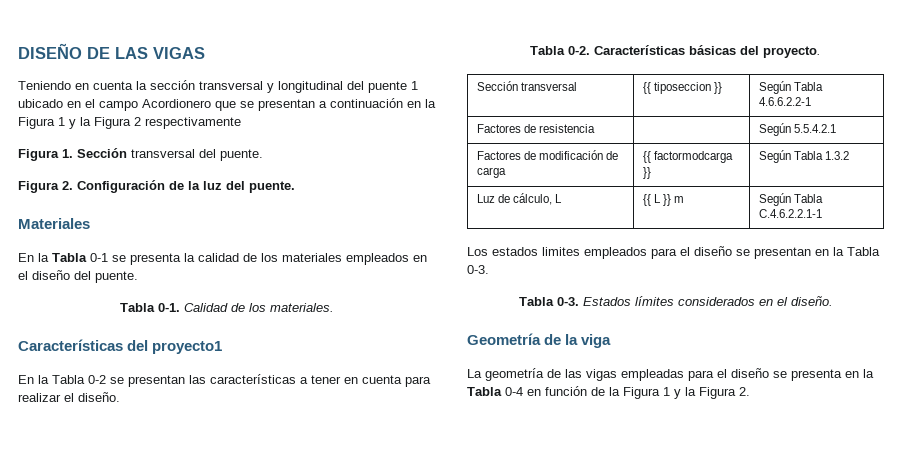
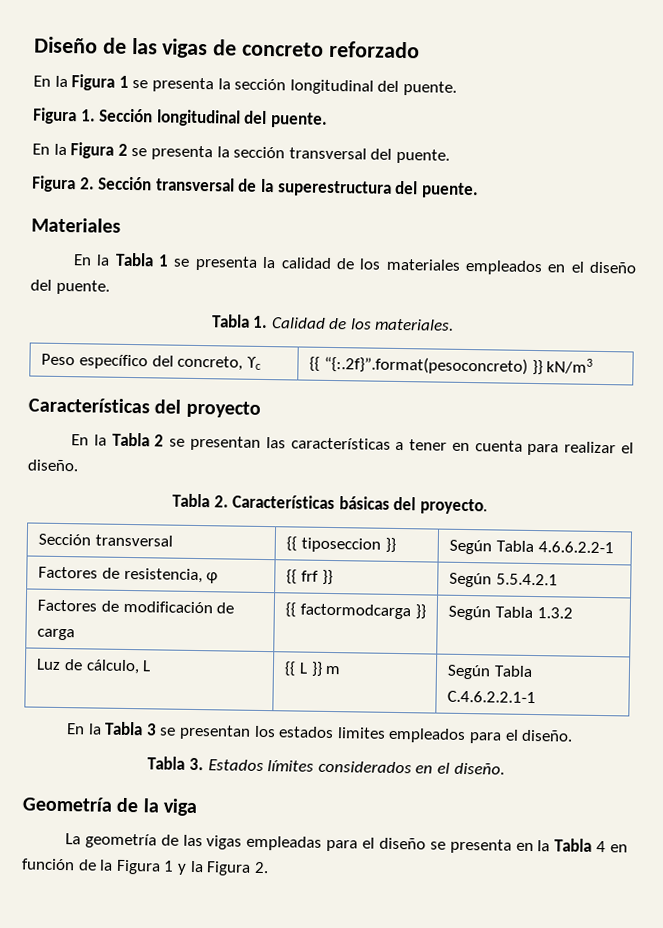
- DISEÑO DE LAS VIGAS
- Teniendo en cuenta la sección transversal y longitudinal del puente 1 ubicado en el campo Acordionero que se presentan a continuación en la Figura 1 y la Figura 2 respectivamente
- Figura 1. Sección transversal del puente.
+ Diseño de las vigas de concreto reforzado
+ En la Figura 1 se presenta la sección longitudinal del puente.
+ Figura 1. Sección longitudinal del puente.
+ En la Figura 2 se presenta la sección transversal del puente.
- Figura 2. Configuración de la luz del puente.
+ Figura 2. Sección transversal de la superestructura del puente.
- En la Tabla 0-1 se presenta la calidad de los materiales empleados en el diseño del puente.
+ En la Tabla 1 se presenta la calidad de los materiales empleados en el diseño del puente.
- Tabla 0-1. Calidad de los materiales.
+ Tabla 1. Calidad de los materiales.
+ Peso específico del concreto, ϒc | {{ “{:.2f}”.format(pesoconcreto) }} kN/m3
- Características del proyecto1
- En la Tabla 0-2 se presentan las características a tener en cuenta para realizar el diseño.
+ Características del proyecto
+ En la Tabla 2 se presentan las características a tener en cuenta para realizar el diseño.
- Tabla 0-2. Características básicas del proyecto.
+ Tabla 2. Características básicas del proyecto.
- Factores de resistencia | | Según 5.5.4.2.1
+ Factores de resistencia, ɸ | {{ frf }} | Según 5.5.4.2.1
- Los estados limites empleados para el diseño se presentan en la Tabla 0-3.
- Tabla 0-3. Estados límites considerados en el diseño.
+ En la Tabla 3 se presentan los estados limites empleados para el diseño.
+ Tabla 3. Estados límites considerados en el diseño.
- La geometría de las vigas empleadas para el diseño se presenta en la Tabla 0-4 en función de la Figura 1 y la Figura 2.
+ La geometría de las vigas empleadas para el diseño se presenta en la Tabla 4 en función de la Figura 1 y la Figura 2.

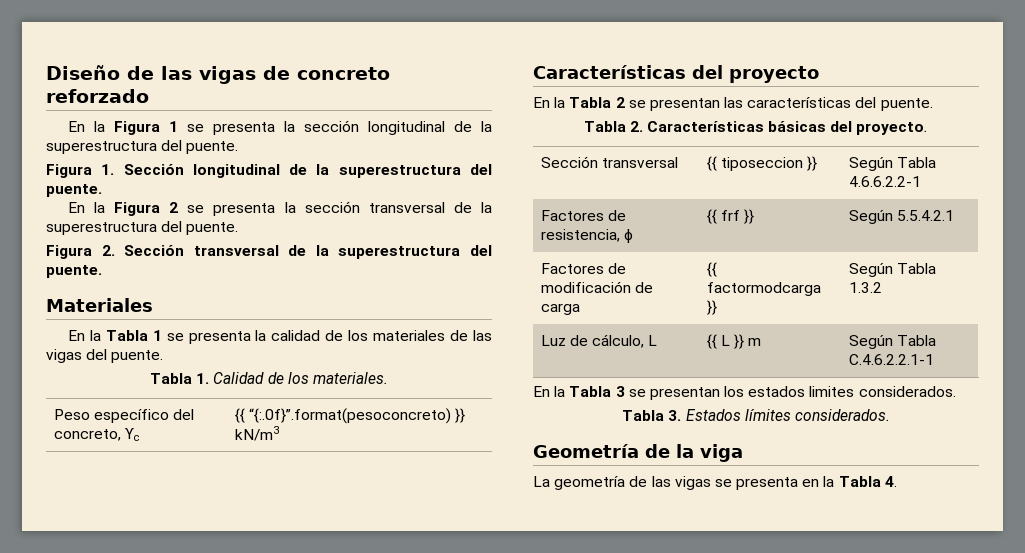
- En la Figura 1 se presenta la sección longitudinal del puente.
+ En la Figura 1 se presenta la sección longitudinal de la superestructura del puente.
- Figura 1. Sección longitudinal del puente.
+ Figura 1. Sección longitudinal de la superestructura del puente.
- En la Figura 2 se presenta la sección transversal del puente.
+ En la Figura 2 se presenta la sección transversal de la superestructura del puente.
- En la Tabla 1 se presenta la calidad de los materiales empleados en el diseño del puente.
+ En la Tabla 1 se presenta la calidad de los materiales de las vigas del puente.
- Peso específico del concreto, ϒc | {{ “{:.2f}”.format(pesoconcreto) }} kN/m3
+ Peso específico del concreto, ϒc | {{ “{:.0f}”.format(pesoconcreto) }} kN/m3
- En la Tabla 2 se presentan las características a tener en cuenta para realizar el diseño.
+ En la Tabla 2 se presentan las características del puente.
- En la Tabla 3 se presentan los estados limites empleados para el diseño.
+ En la Tabla 3 se presentan los estados limites considerados.
- Tabla 3. Estados límites considerados en el diseño.
+ Tabla 3. Estados límites considerados.
- La geometría de las vigas empleadas para el diseño se presenta en la Tabla 4 en función de la Figura 1 y la Figura 2.
+ La geometría de las vigas se presenta en la Tabla 4.

